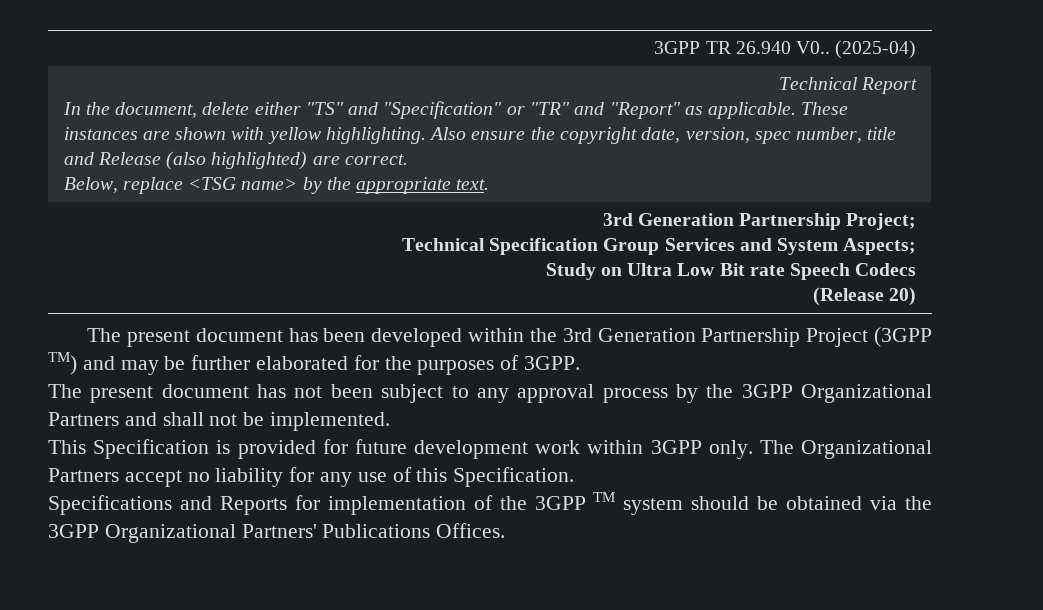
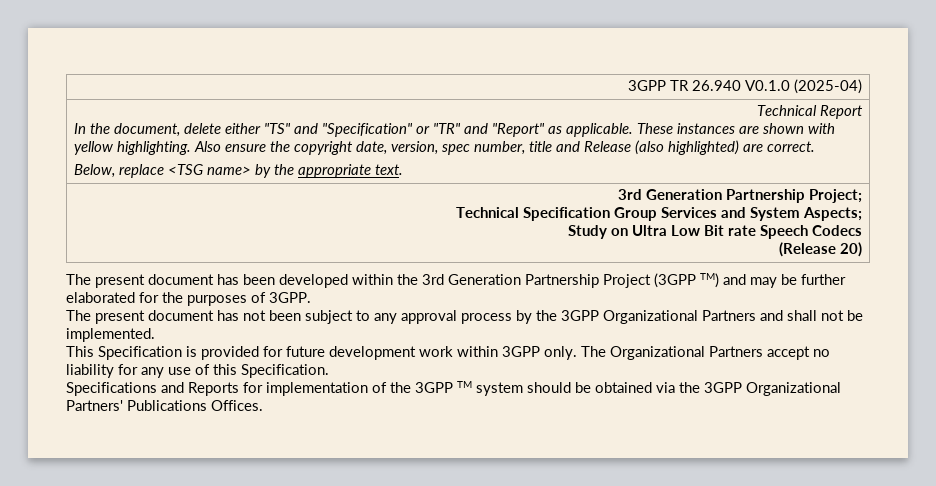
- 3GPP TR 26.940 V0.. (2025-04)
+ 3GPP TR 26.940 V0.1.0 (2025-04)

